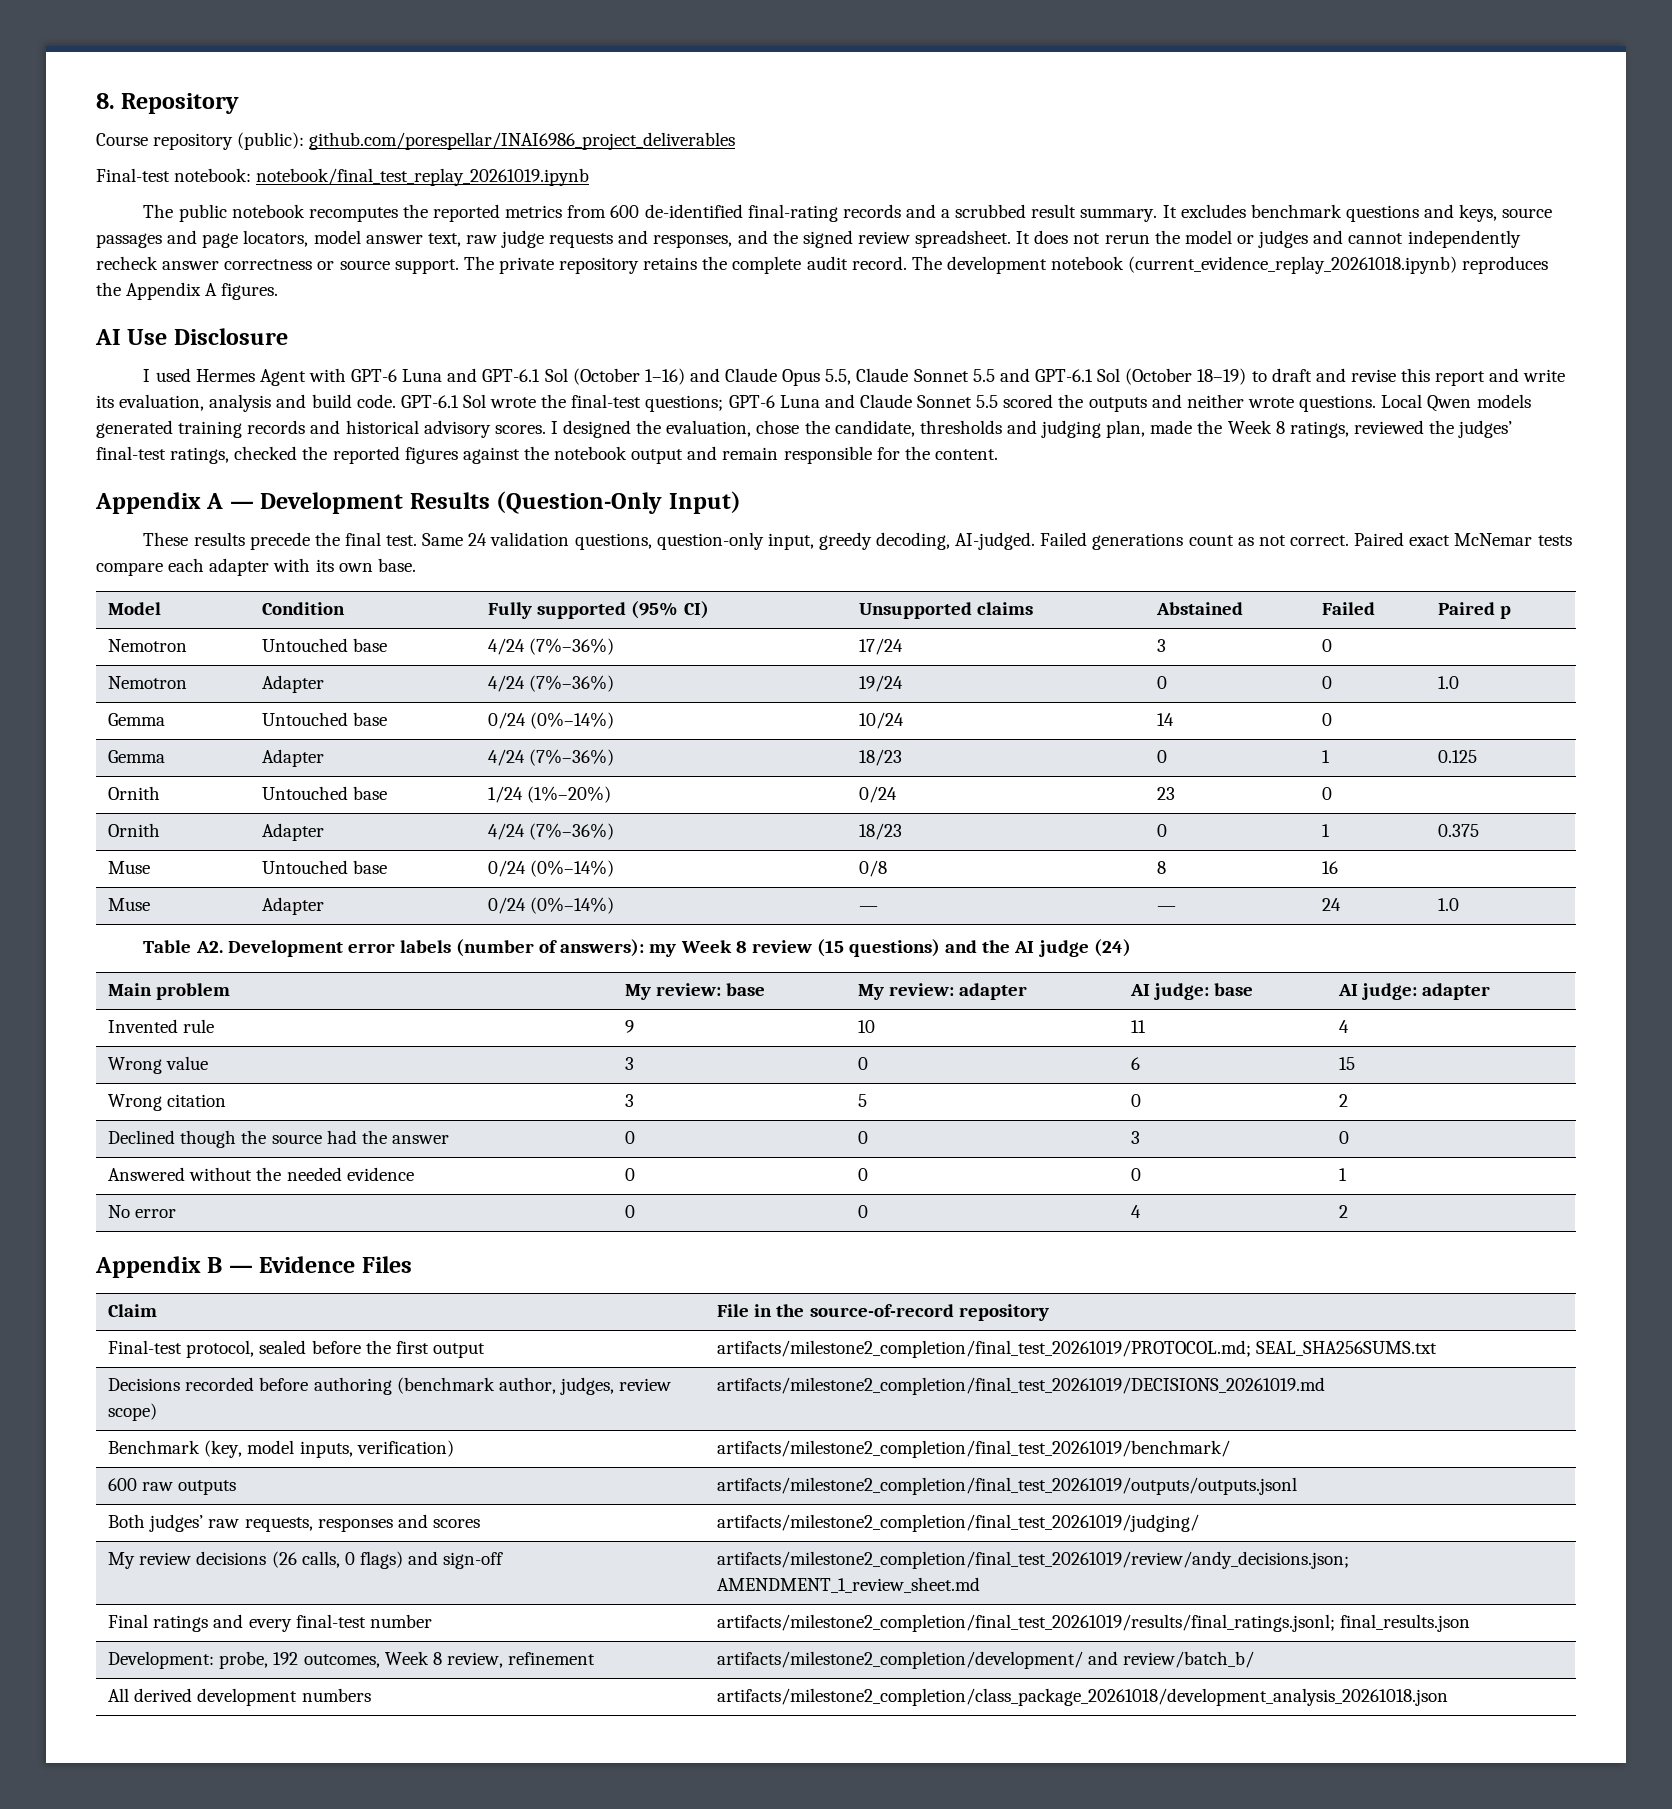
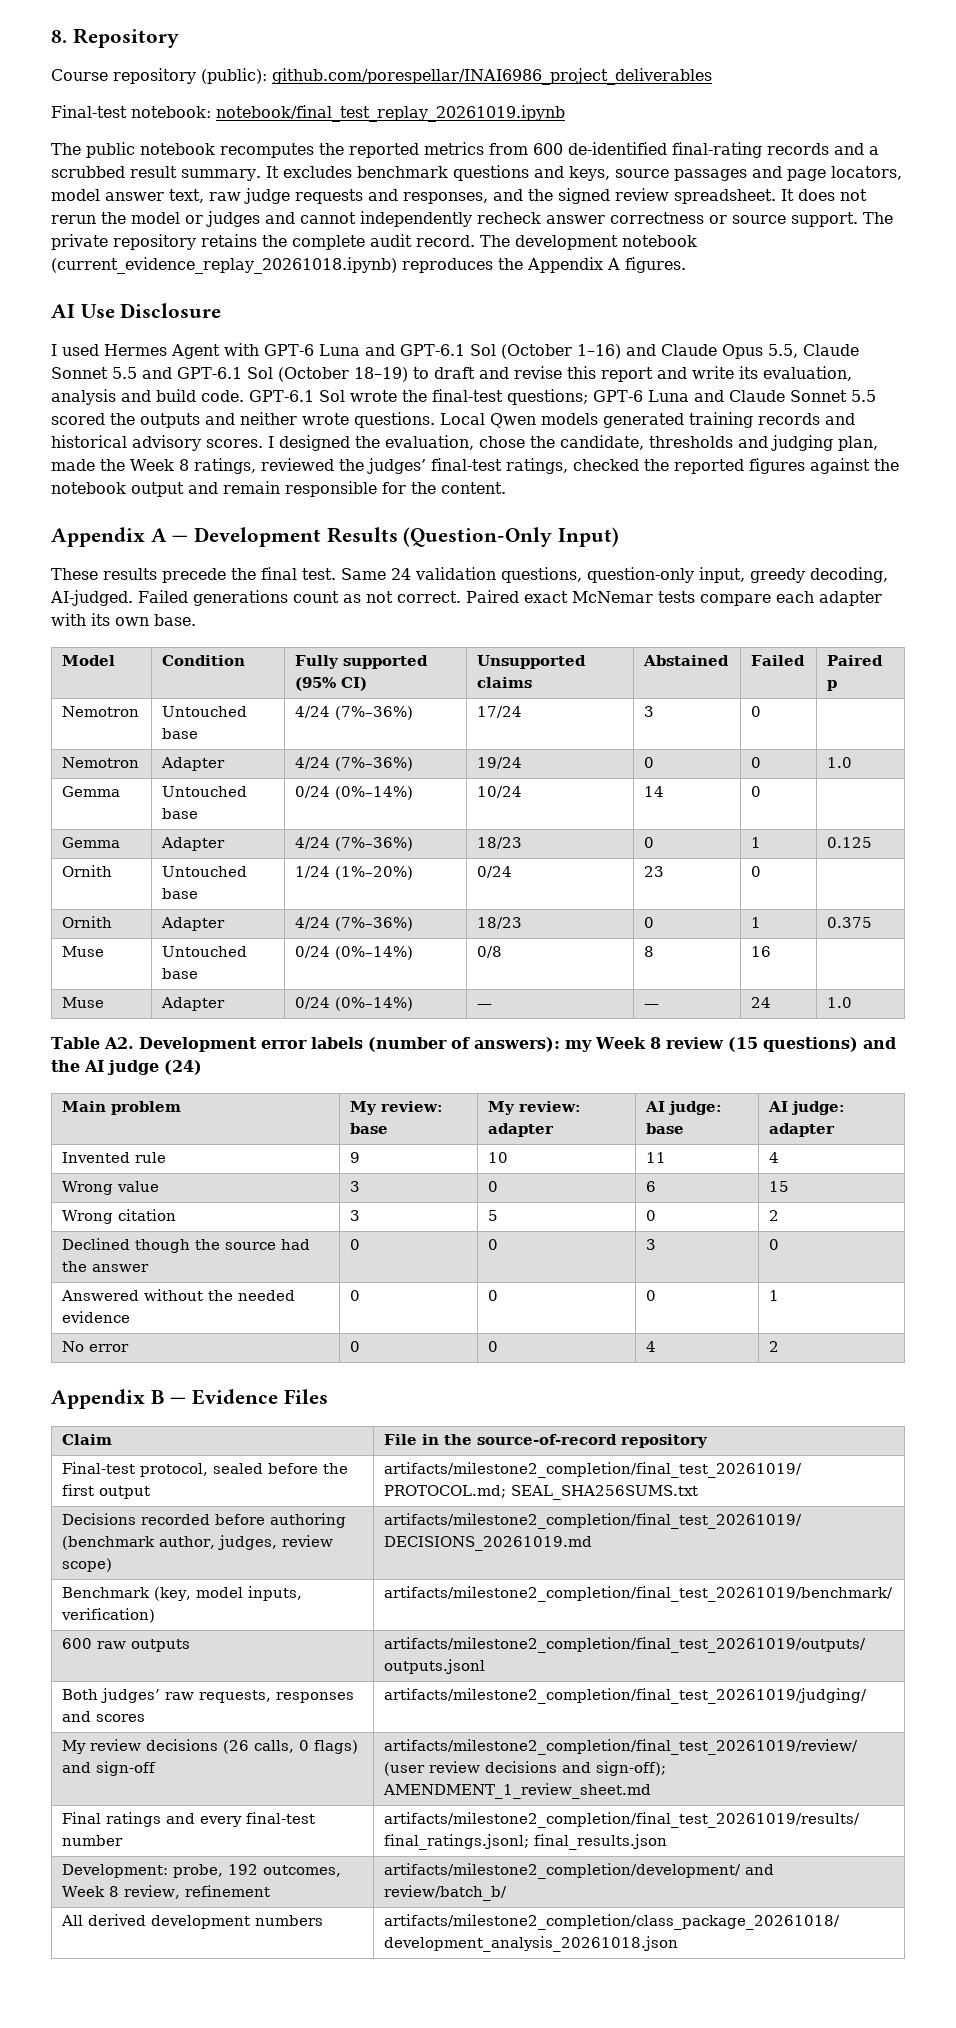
- My review decisions (26 calls, 0 flags) and sign-off | artifacts/milestone2_completion/final_test_20261019/review/andy_decisions.json; AMENDMENT_1_review_sheet.md
+ My review decisions (26 calls, 0 flags) and sign-off | artifacts/milestone2_completion/final_test_20261019/review/ (user review decisions and sign-off); AMENDMENT_1_review_sheet.md

